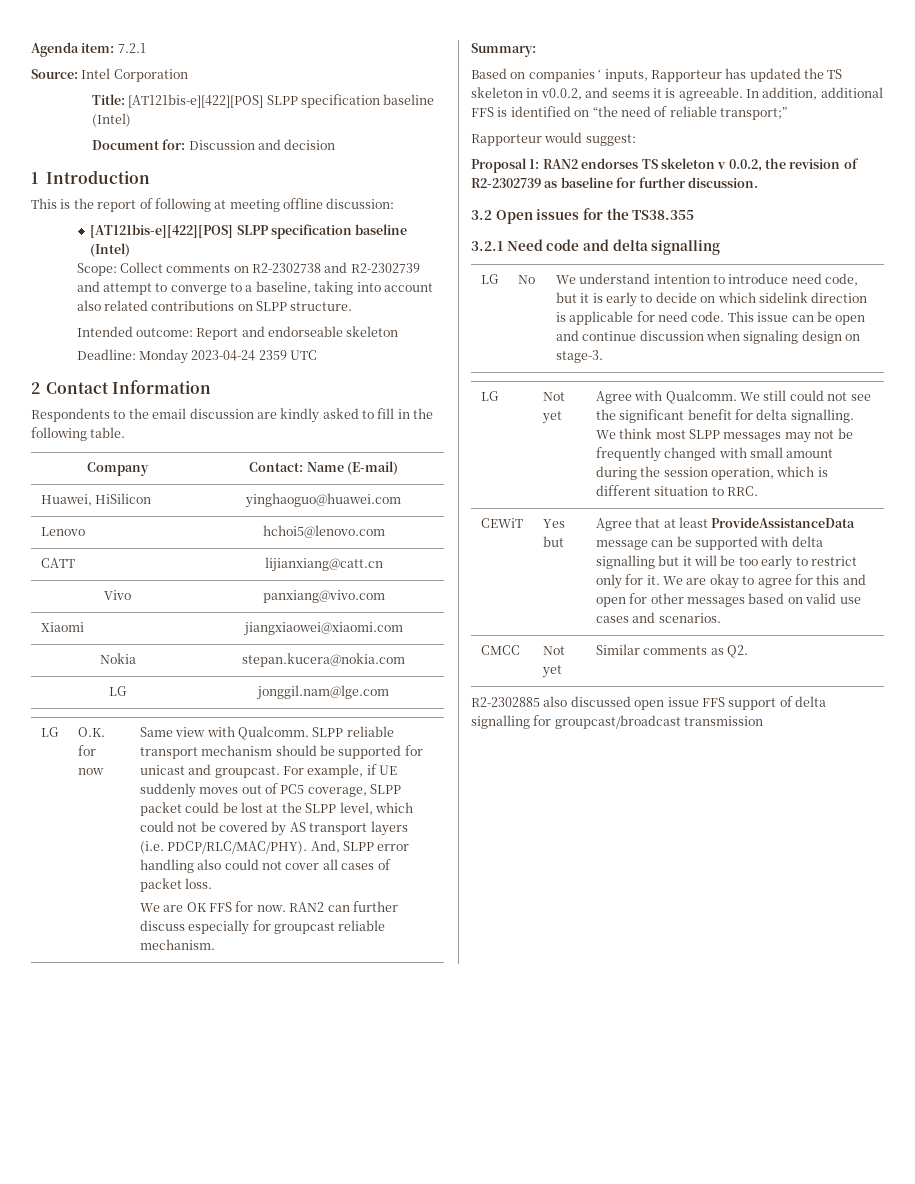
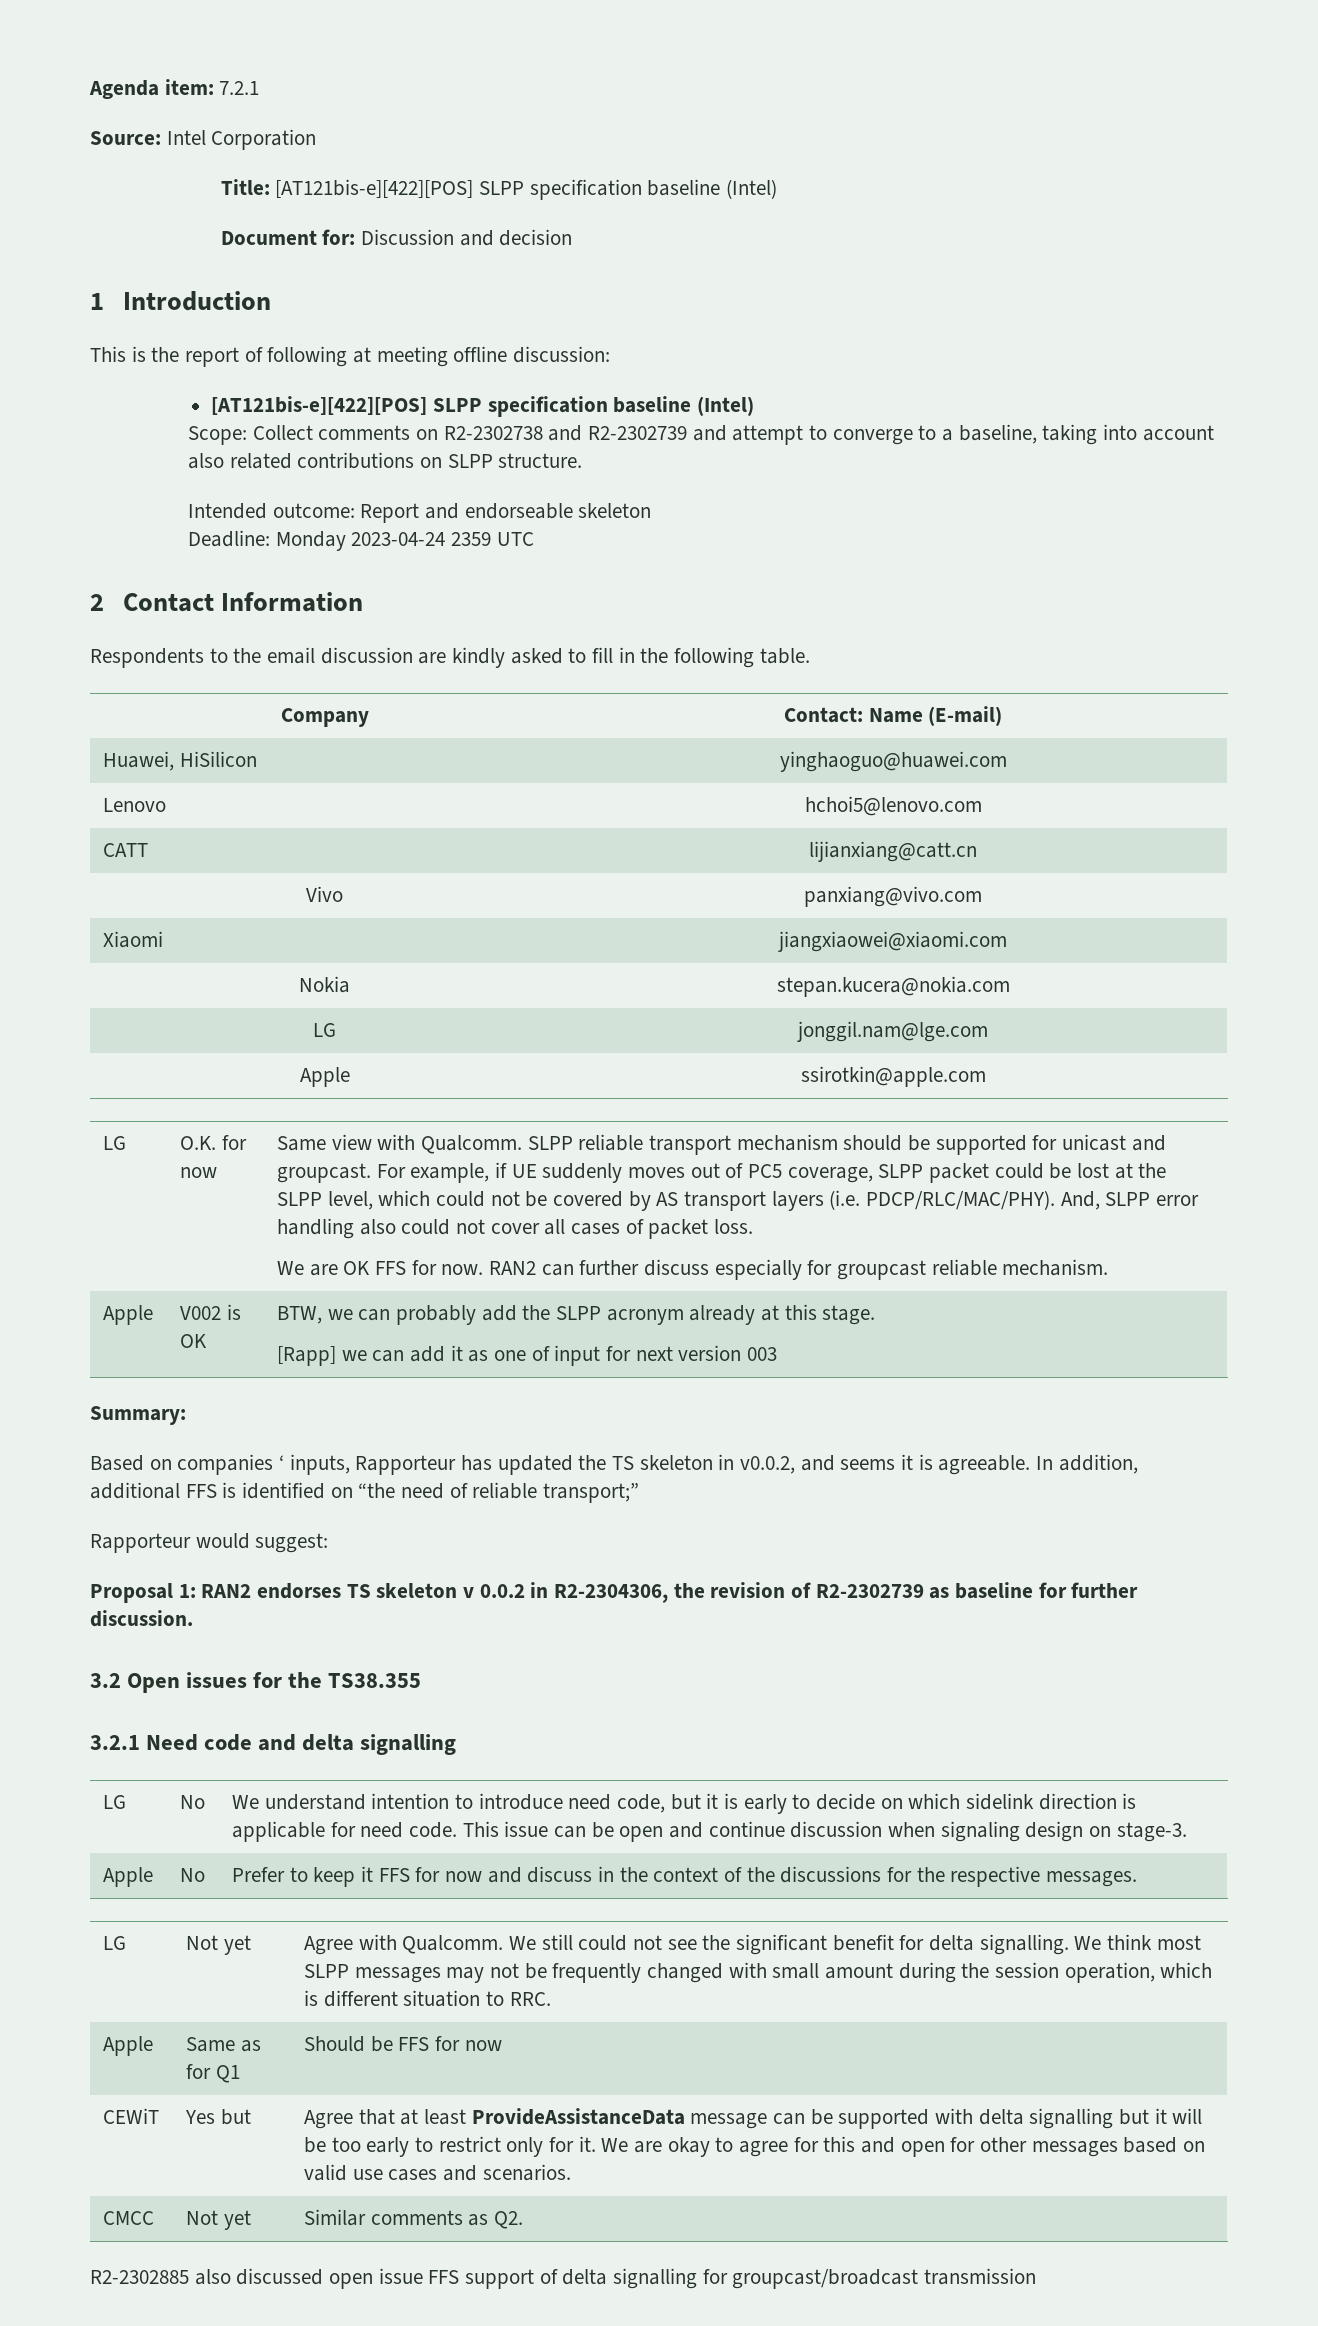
+ Apple | ssirotkin@apple.com
+ Apple | V002 is OK | BTW, we can probably add the SLPP acronym already at this stage.
+ [Rapp] we can add it as one of input for next version 003
- Proposal 1: RAN2 endorses TS skeleton v 0.0.2, the revision of R2-2302739 as baseline for further discussion.
+ Proposal 1: RAN2 endorses TS skeleton v 0.0.2 in R2-2304306, the revision of R2-2302739 as baseline for further discussion.
+ Apple | No | Prefer to keep it FFS for now and discuss in the context of the discussions for the respective messages.
+ Apple | Same as for Q1 | Should be FFS for now

